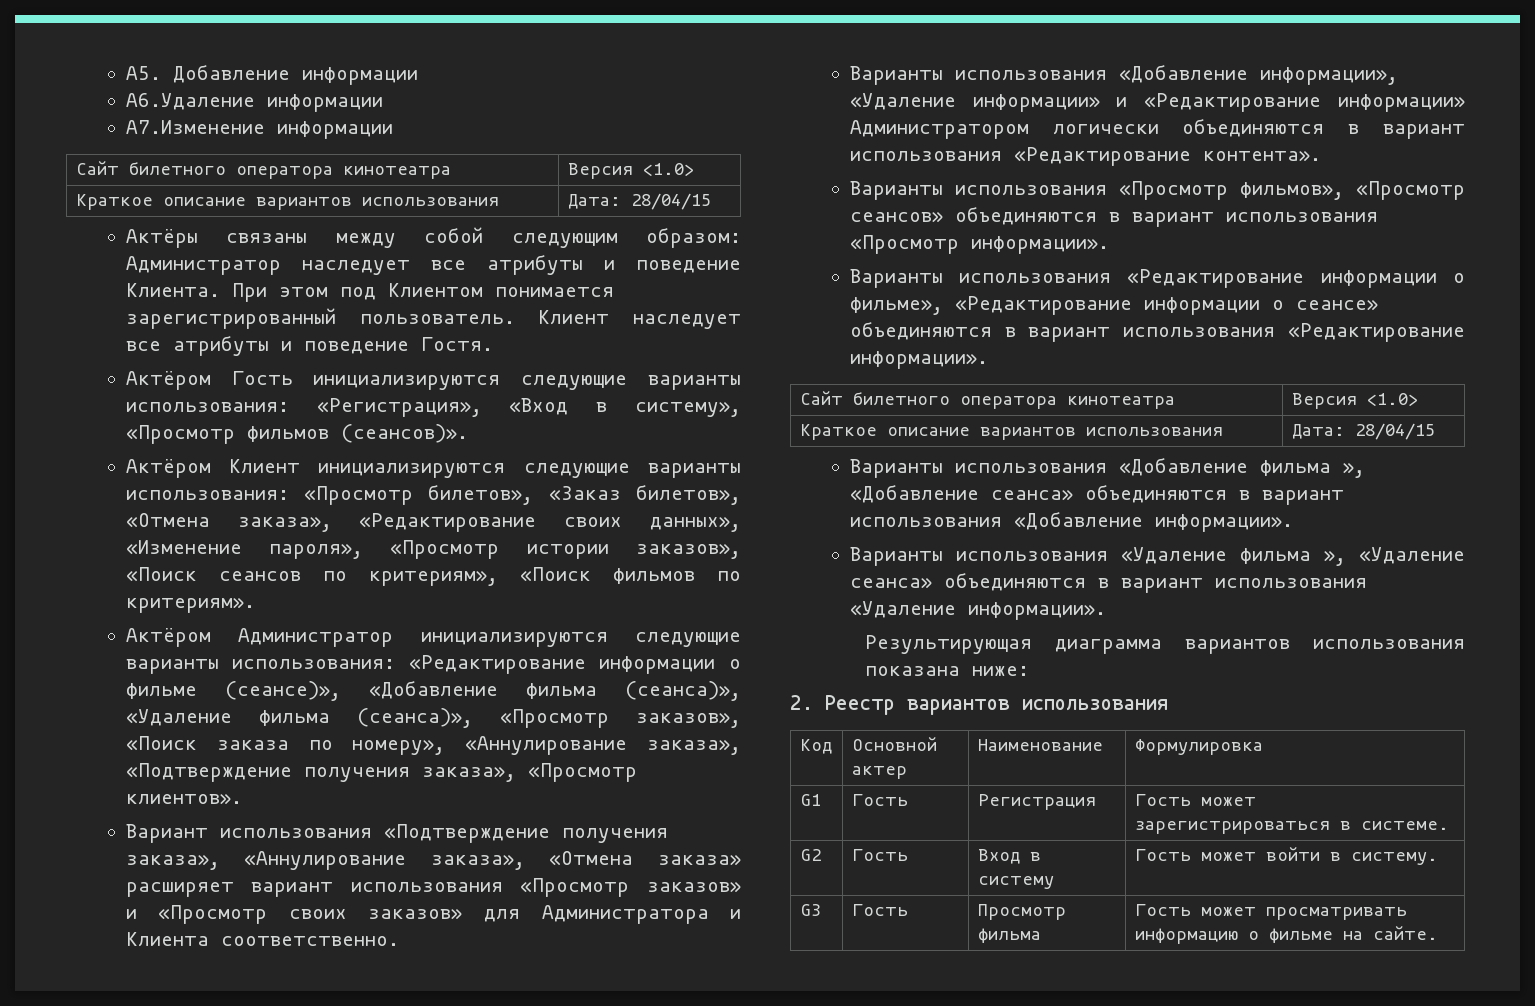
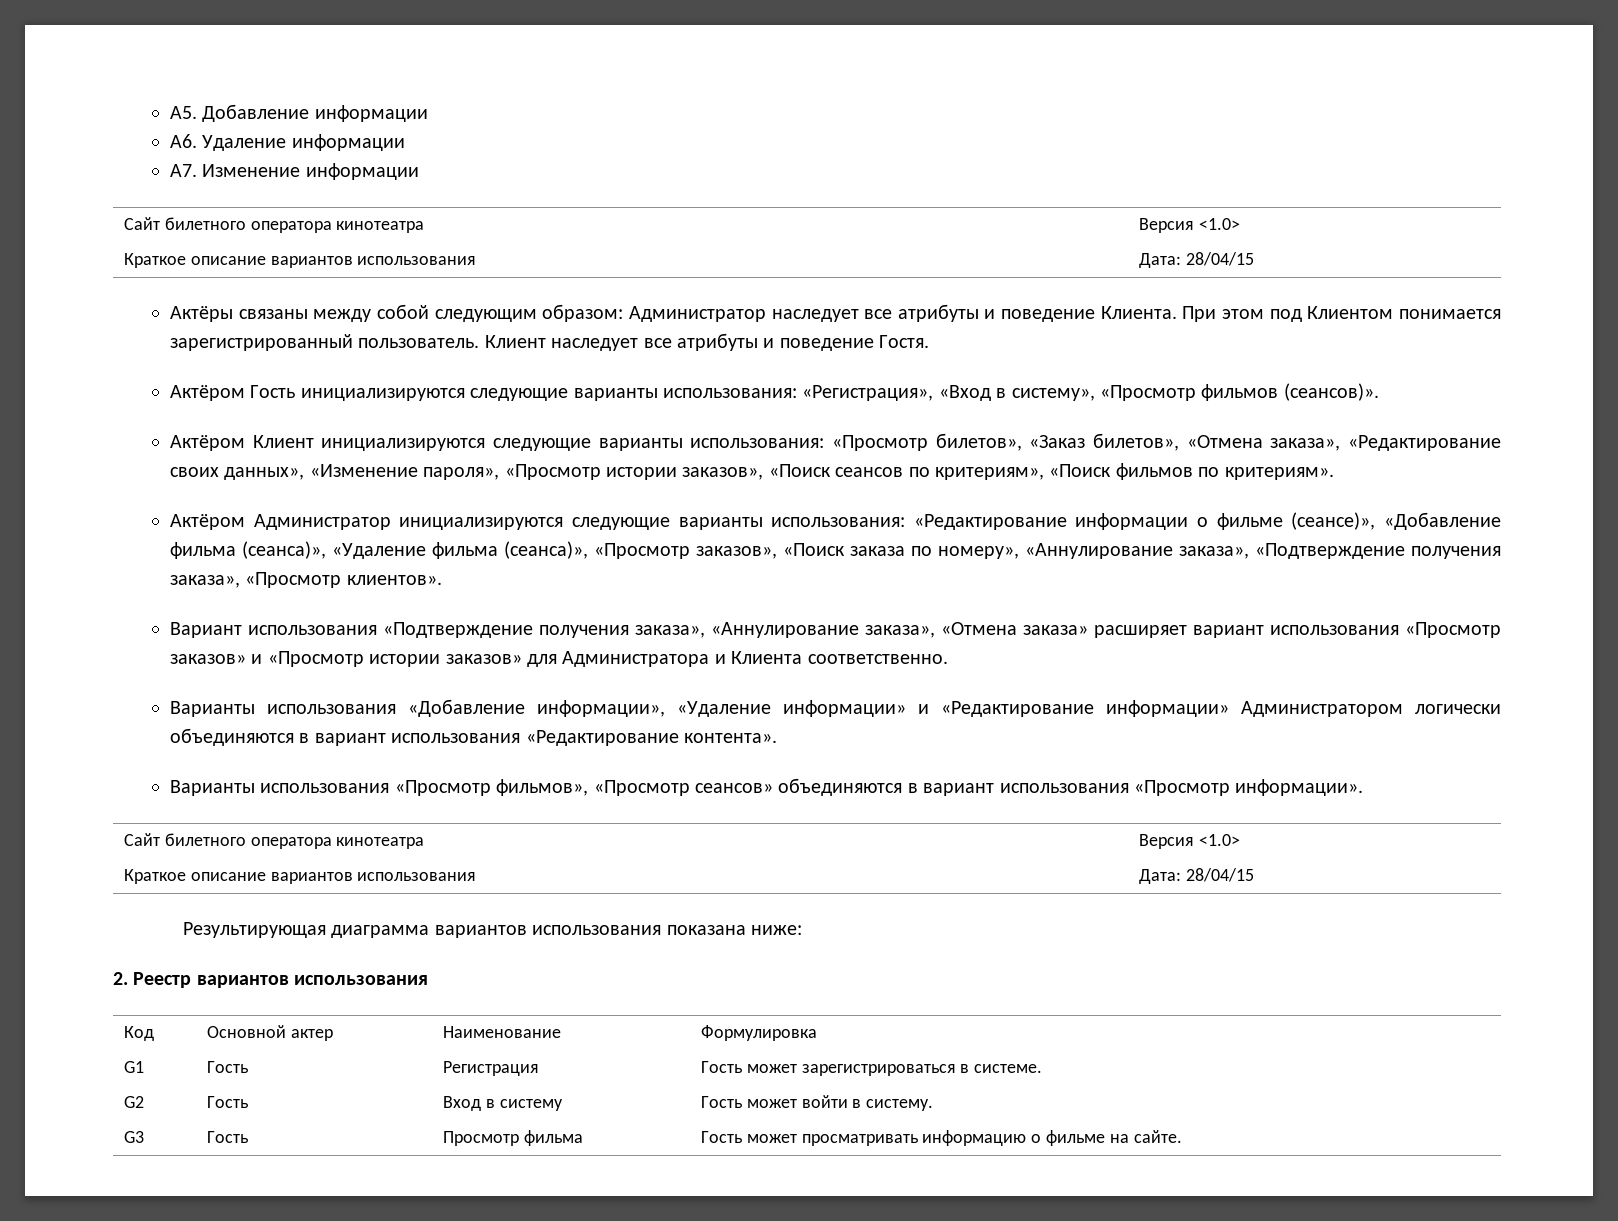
- A6.Удаление информации
- A7.Изменение информации
+ A6. Удаление информации
+ A7. Изменение информации
- Вариант использования «Подтверждение получения заказа», «Аннулирование заказа», «Отмена заказа» расширяет вариант использования «Просмотр заказов» и «Просмотр своих заказов» для Администратора и Клиента соответственно.
+ Вариант использования «Подтверждение получения заказа», «Аннулирование заказа», «Отмена заказа» расширяет вариант использования «Просмотр заказов» и «Просмотр истории заказов» для Администратора и Клиента соответственно.
- Варианты использования «Редактирование информации о фильме», «Редактирование информации о сеансе» объединяются в вариант использования «Редактирование информации».
- Варианты использования «Добавление фильма », «Добавление сеанса» объединяются в вариант использования «Добавление информации».
- Варианты использования «Удаление фильма », «Удаление сеанса» объединяются в вариант использования «Удаление информации».

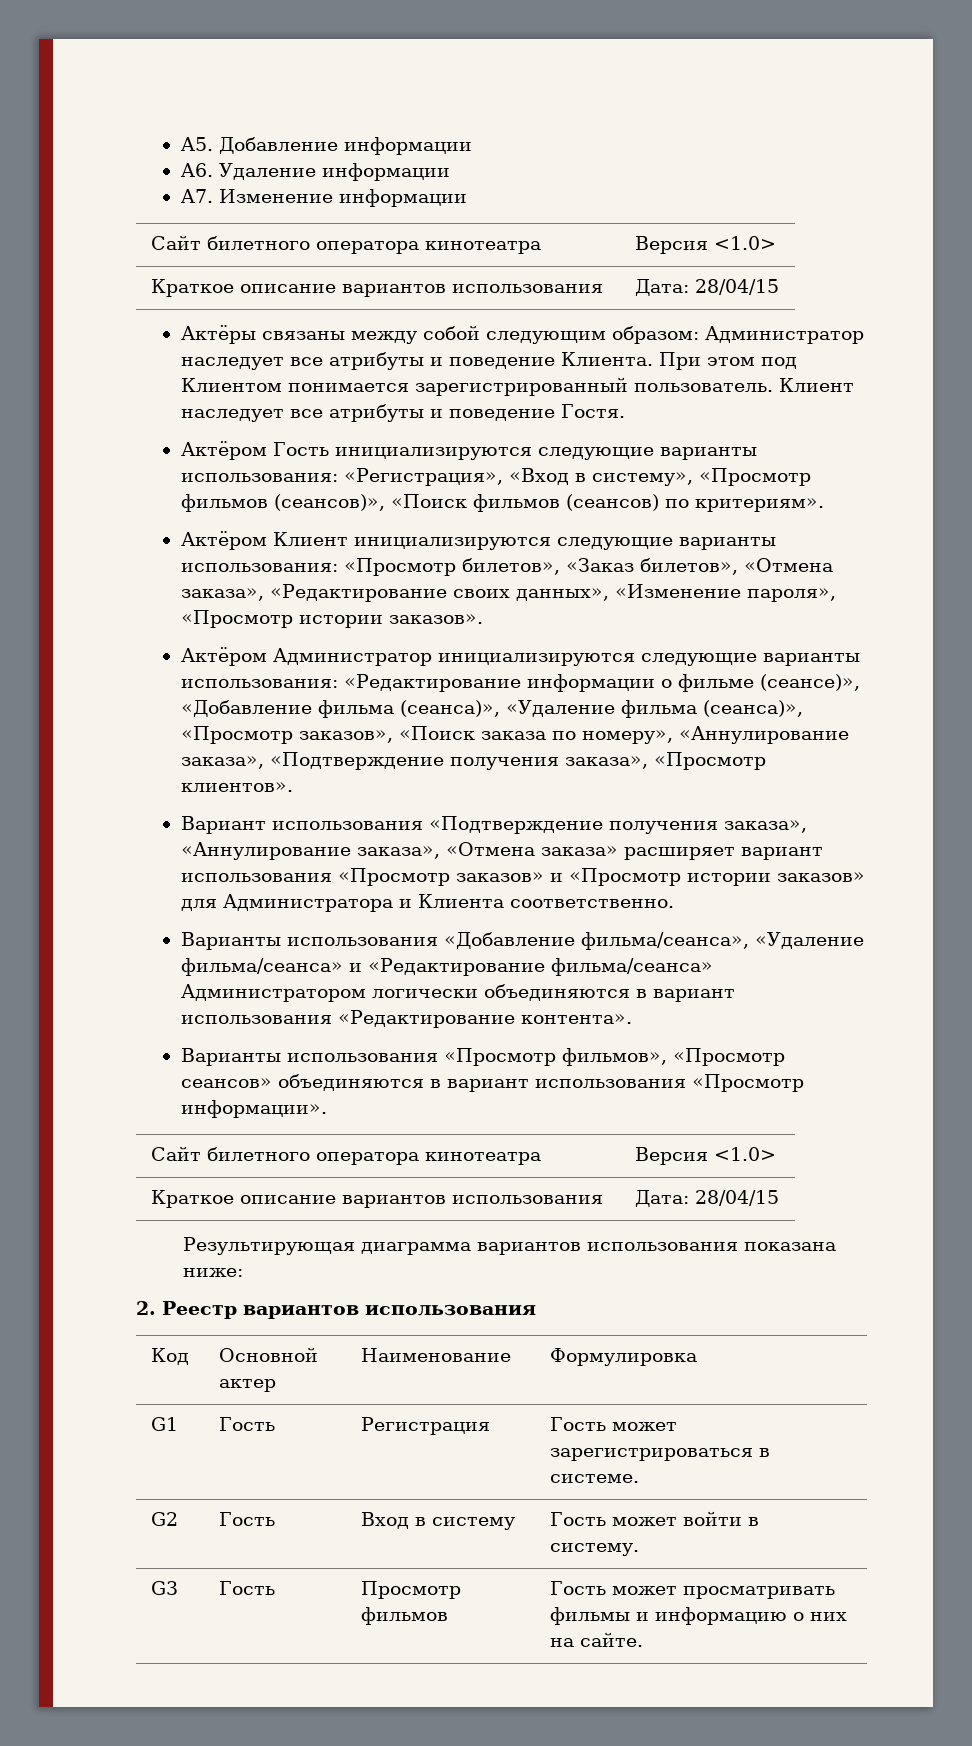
- Актёром Гость инициализируются следующие варианты использования: «Регистрация», «Вход в систему», «Просмотр фильмов (сеансов)».
+ Актёром Гость инициализируются следующие варианты использования: «Регистрация», «Вход в систему», «Просмотр фильмов (сеансов)», «Поиск фильмов (сеансов) по критериям».
- Актёром Клиент инициализируются следующие варианты использования: «Просмотр билетов», «Заказ билетов», «Отмена заказа», «Редактирование своих данных», «Изменение пароля», «Просмотр истории заказов», «Поиск сеансов по критериям», «Поиск фильмов по критериям».
+ Актёром Клиент инициализируются следующие варианты использования: «Просмотр билетов», «Заказ билетов», «Отмена заказа», «Редактирование своих данных», «Изменение пароля», «Просмотр истории заказов».
- Варианты использования «Добавление информации», «Удаление информации» и «Редактирование информации» Администратором логически объединяются в вариант использования «Редактирование контента».
+ Варианты использования «Добавление фильма/сеанса», «Удаление фильма/сеанса» и «Редактирование фильма/сеанса» Администратором логически объединяются в вариант использования «Редактирование контента».
- G3 | Гость | Просмотр фильма | Гость может просматривать информацию о фильме на сайте.
+ G3 | Гость | Просмотр фильмов | Гость может просматривать фильмы и информацию о них на сайте.

